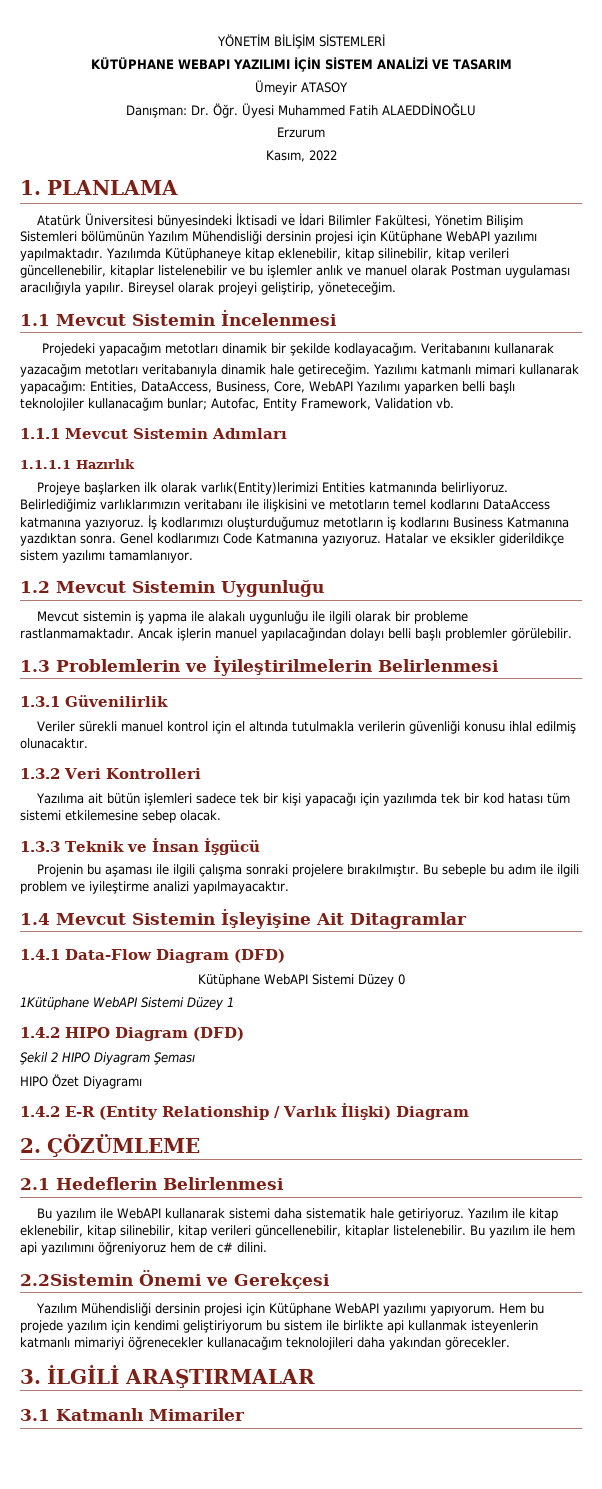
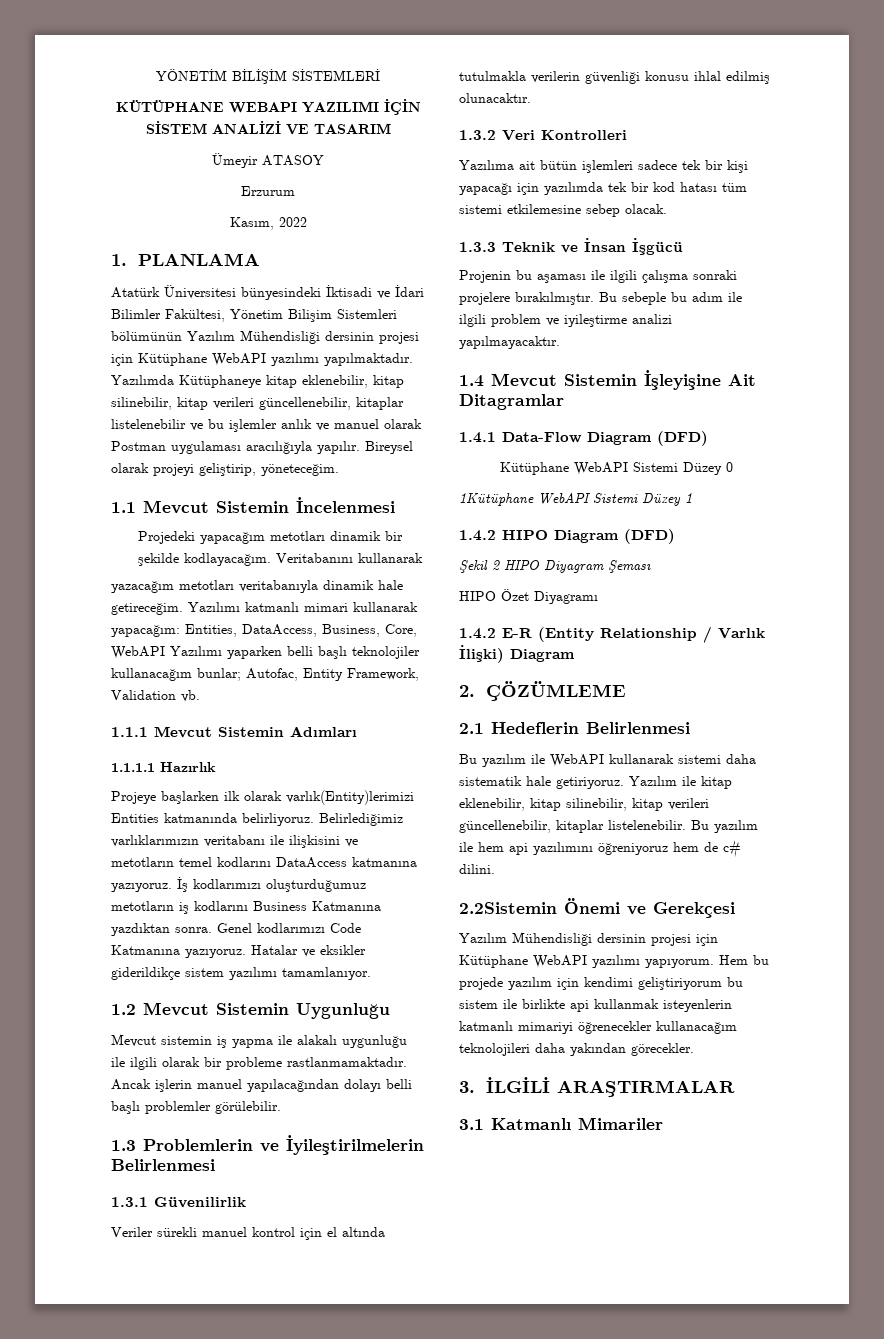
- Danışman: Dr. Öğr. Üyesi Muhammed Fatih ALAEDDİNOĞLU

